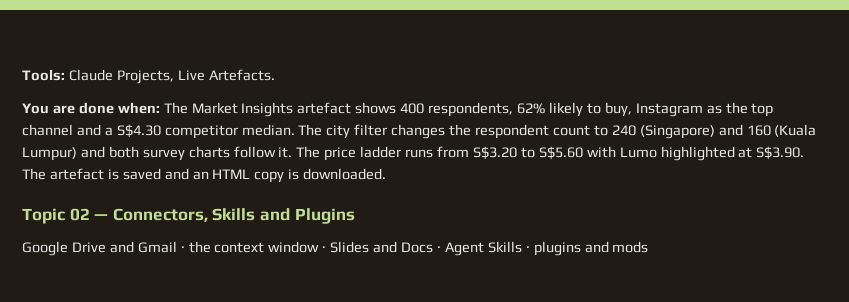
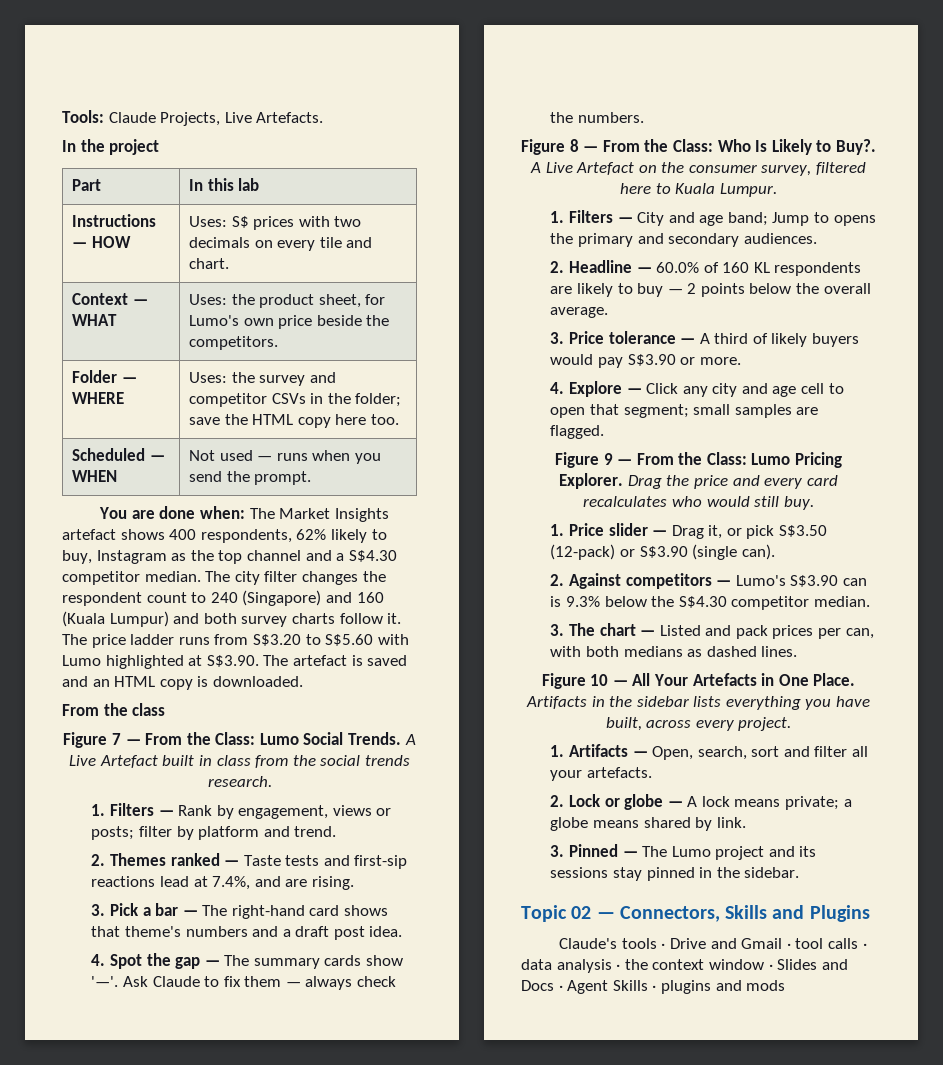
+ In the project
+ Part | In this lab
+ Instructions — HOW | Uses: S$ prices with two decimals on every tile and chart.
+ Context — WHAT | Uses: the product sheet, for Lumo's own price beside the competitors.
+ Folder — WHERE | Uses: the survey and competitor CSVs in the folder; save the HTML copy here too.
+ Scheduled — WHEN | Not used — runs when you send the prompt.
+ From the class
+ Figure 7 — From the Class: Lumo Social Trends. A Live Artefact built in class from the social trends research.
+ 1. Filters — Rank by engagement, views or posts; filter by platform and trend.
+ 2. Themes ranked — Taste tests and first-sip reactions lead at 7.4%, and are rising.
+ 3. Pick a bar — The right-hand card shows that theme's numbers and a draft post idea.
+ 4. Spot the gap — The summary cards show '—'. Ask Claude to fix them — always check the numbers.
+ Figure 8 — From the Class: Who Is Likely to Buy?. A Live Artefact on the consumer survey, filtered here to Kuala Lumpur.
+ 1. Filters — City and age band; Jump to opens the primary and secondary audiences.
+ 2. Headline — 60.0% of 160 KL respondents are likely to buy — 2 points below the overall average.
+ 3. Price tolerance — A third of likely buyers would pay S$3.90 or more.
+ 4. Explore — Click any city and age cell to open that segment; small samples are flagged.
+ Figure 9 — From the Class: Lumo Pricing Explorer. Drag the price and every card recalculates who would still buy.
+ 1. Price slider — Drag it, or pick S$3.50 (12-pack) or S$3.90 (single can).
+ 2. Against competitors — Lumo's S$3.90 can is 9.3% below the S$4.30 competitor median.
+ 3. The chart — Listed and pack prices per can, with both medians as dashed lines.
+ Figure 10 — All Your Artefacts in One Place. Artifacts in the sidebar lists everything you have built, across every project.
+ 1. Artifacts — Open, search, sort and filter all your artefacts.
+ 2. Lock or globe — A lock means private; a globe means shared by link.
+ 3. Pinned — The Lumo project and its sessions stay pinned in the sidebar.
- Google Drive and Gmail · the context window · Slides and Docs · Agent Skills · plugins and mods
+ Claude's tools · Drive and Gmail · tool calls · data analysis · the context window · Slides and Docs · Agent Skills · plugins and mods

